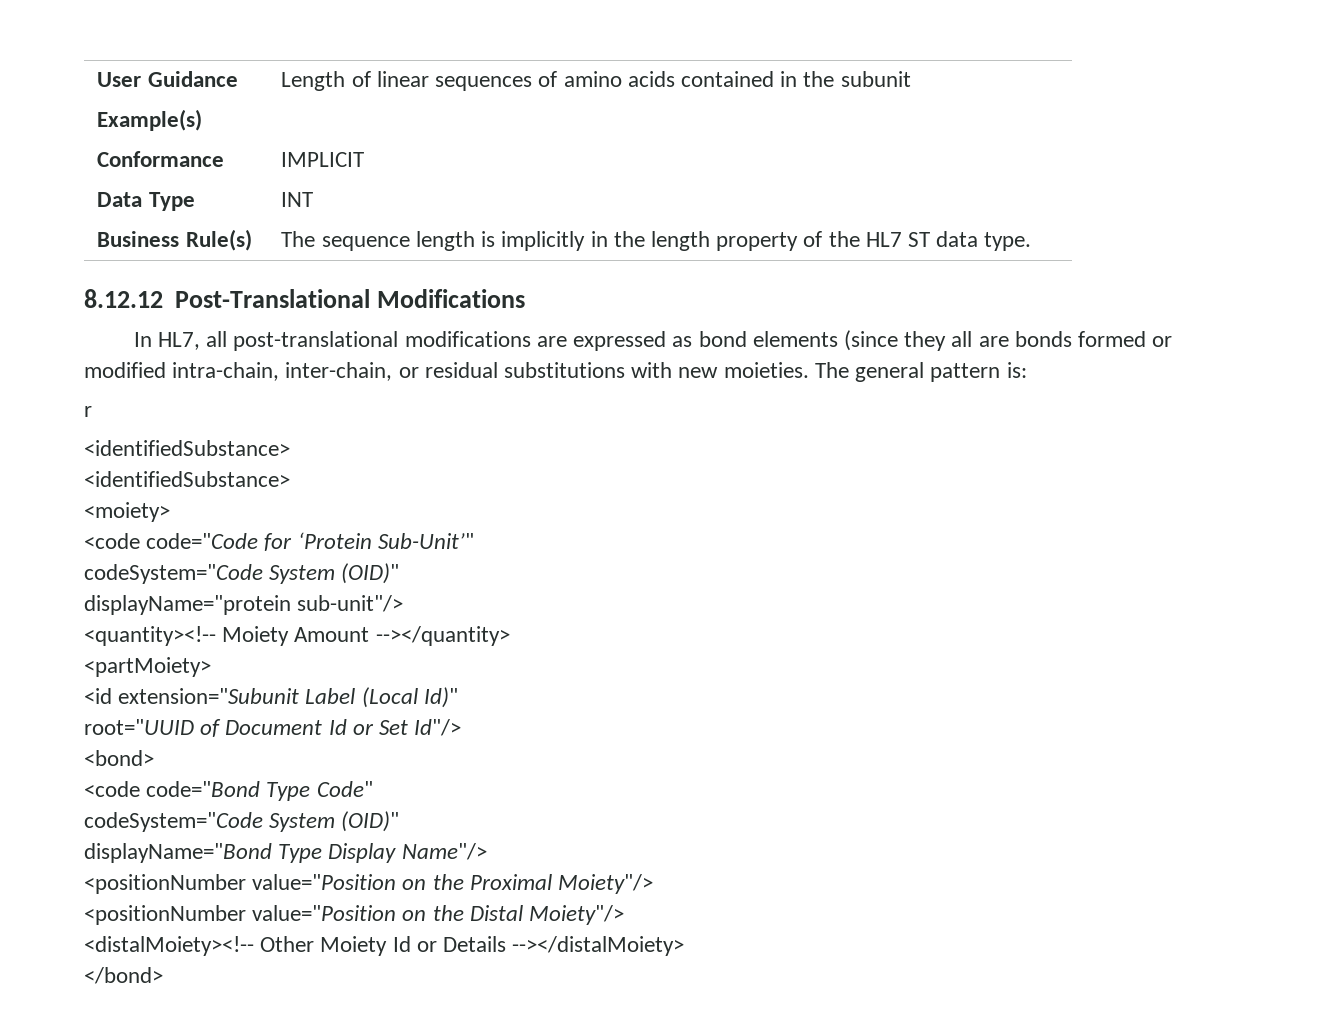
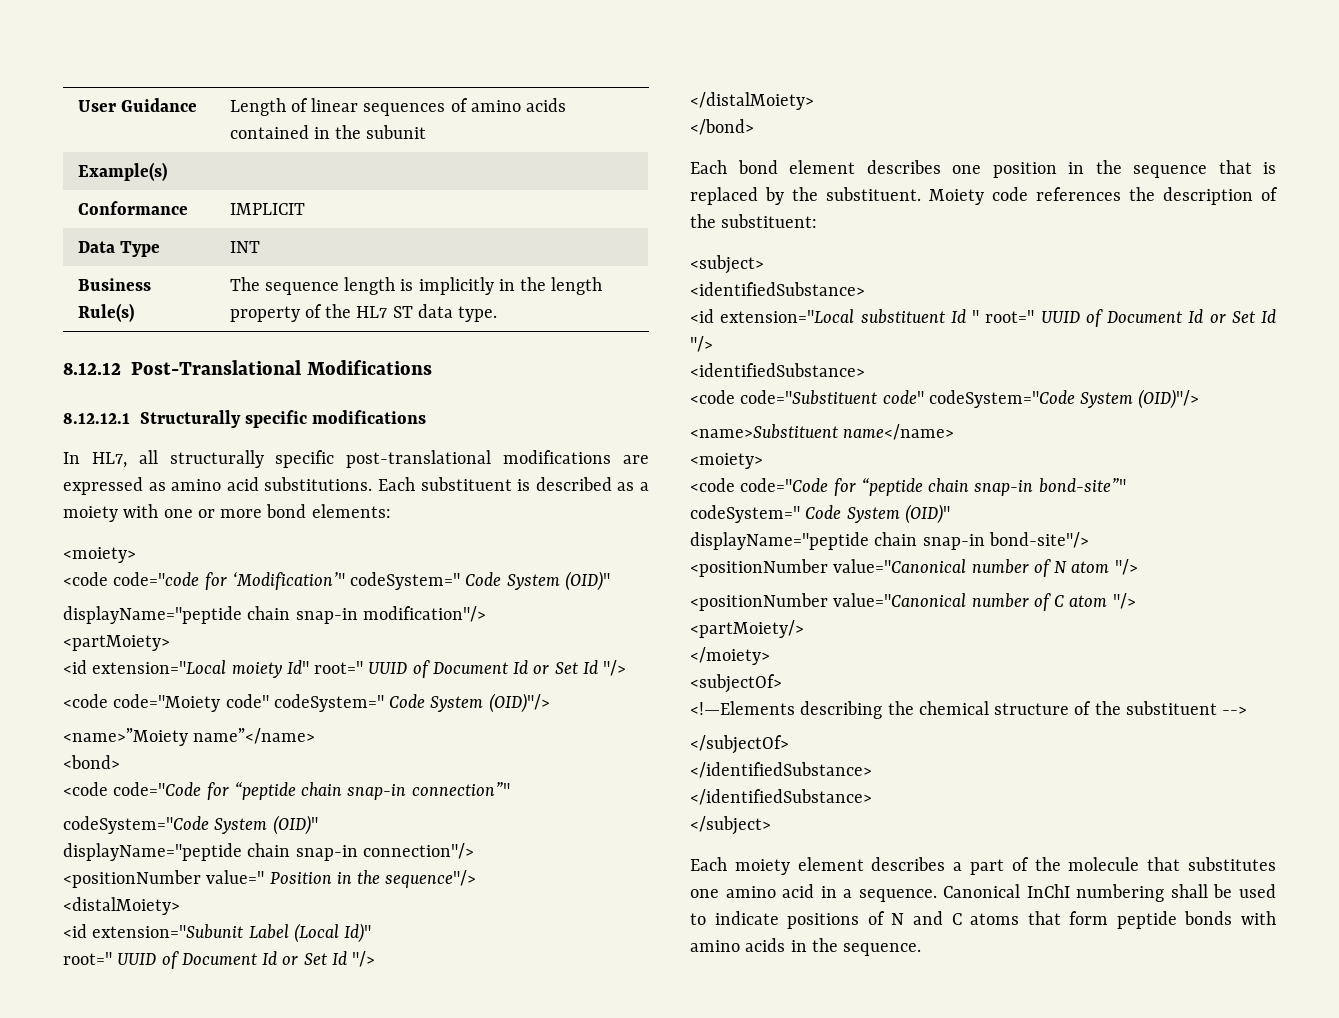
+ 8.12.12.1 Structurally specific modifications
- In HL7, all post-translational modifications are expressed as bond elements (since they all are bonds formed or modified intra-chain, inter-chain, or residual substitutions with new moieties. The general pattern is:
- r
- <identifiedSubstance>
- <identifiedSubstance>
+ In HL7, all structurally specific post-translational modifications are expressed as amino acid substitutions. Each substituent is described as a moiety with one or more bond elements:
  <moiety>
- <code code="Code for ‘Protein Sub-Unit’"
+ <code code="code for ‘Modification’" codeSystem=" Code System (OID)"
+ displayName="peptide chain snap-in modification"/>
+ <partMoiety>
+ <id extension="Local moiety Id" root=" UUID of Document Id or Set Id "/>
+ <code code="Moiety code" codeSystem=" Code System (OID)"/>
+ <name>”Moiety name”</name>
+ <bond>
+ <code code="Code for “peptide chain snap-in connection”"
  codeSystem="Code System (OID)"
- displayName="protein sub-unit"/>
- <quantity><!-- Moiety Amount --></quantity>
- <partMoiety>
+ displayName="peptide chain snap-in connection"/>
+ <positionNumber value=" Position in the sequence"/>
+ <distalMoiety>
  <id extension="Subunit Label (Local Id)"
- root="UUID of Document Id or Set Id"/>
- <bond>
- <code code="Bond Type Code"
- codeSystem="Code System (OID)"
- displayName="Bond Type Display Name"/>
- <positionNumber value="Position on the Proximal Moiety"/>
- <positionNumber value="Position on the Distal Moiety"/>
- <distalMoiety><!-- Other Moiety Id or Details --></distalMoiety>
+ root=" UUID of Document Id or Set Id "/>
+ </distalMoiety>
  </bond>
+ Each bond element describes one position in the sequence that is replaced by the substituent. Moiety code references the description of the substituent:
+ <subject>
+ <identifiedSubstance>
+ <id extension="Local substituent Id " root=" UUID of Document Id or Set Id "/>
+ <identifiedSubstance>
+ <code code="Substituent code" codeSystem="Code System (OID)"/>
+ <name>Substituent name</name>
+ <moiety>
+ <code code="Code for “peptide chain snap-in bond-site”"
+ codeSystem=" Code System (OID)"
+ displayName="peptide chain snap-in bond-site"/>
+ <positionNumber value="Canonical number of N atom "/>
+ <positionNumber value="Canonical number of C atom "/>
+ <partMoiety/>
+ </moiety>
+ <subjectOf>
+ <!—Elements describing the chemical structure of the substituent -->
+ </subjectOf>
+ </identifiedSubstance>
+ </identifiedSubstance>
+ </subject>
+ Each moiety element describes a part of the molecule that substitutes one amino acid in a sequence. Canonical InChI numbering shall be used to indicate positions of N and C atoms that form peptide bonds with amino acids in the sequence.

